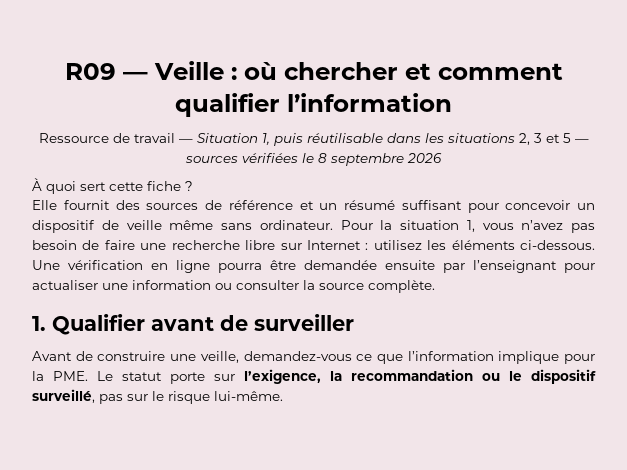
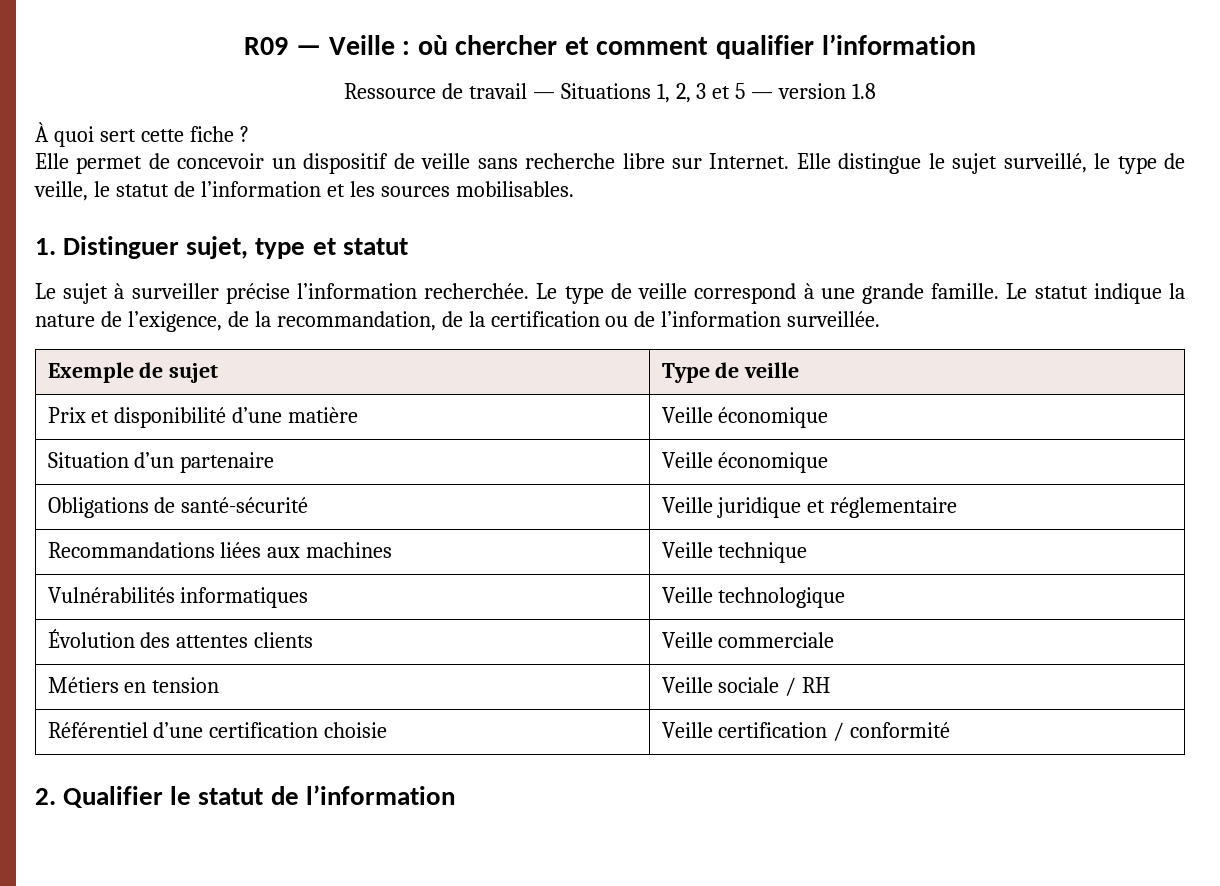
- Ressource de travail — Situation 1, puis réutilisable dans les situations 2, 3 et 5 — sources vérifiées le 8 septembre 2026
+ Ressource de travail — Situations 1, 2, 3 et 5 — version 1.8
- Elle fournit des sources de référence et un résumé suffisant pour concevoir un dispositif de veille même sans ordinateur. Pour la situation 1, vous n’avez pas besoin de faire une recherche libre sur Internet : utilisez les éléments ci-dessous. Une vérification en ligne pourra être demandée ensuite par l’enseignant pour actualiser une information ou consulter la source complète.
- 1. Qualifier avant de surveiller
- Avant de construire une veille, demandez-vous ce que l’information implique pour la PME. Le statut porte sur l’exigence, la recommandation ou le dispositif surveillé, pas sur le risque lui-même.
+ Elle permet de concevoir un dispositif de veille sans recherche libre sur Internet. Elle distingue le sujet surveillé, le type de veille, le statut de l’information et les sources mobilisables.
+ 1. Distinguer sujet, type et statut
+ Le sujet à surveiller précise l’information recherchée. Le type de veille correspond à une grande famille. Le statut indique la nature de l’exigence, de la recommandation, de la certification ou de l’information surveillée.
+ Exemple de sujet | Type de veille
+ Prix et disponibilité d’une matière | Veille économique
+ Situation d’un partenaire | Veille économique
+ Obligations de santé-sécurité | Veille juridique et réglementaire
+ Recommandations liées aux machines | Veille technique
+ Vulnérabilités informatiques | Veille technologique
+ Évolution des attentes clients | Veille commerciale
+ Métiers en tension | Veille sociale / RH
+ Référentiel d’une certification choisie | Veille certification / conformité
+ 2. Qualifier le statut de l’information

